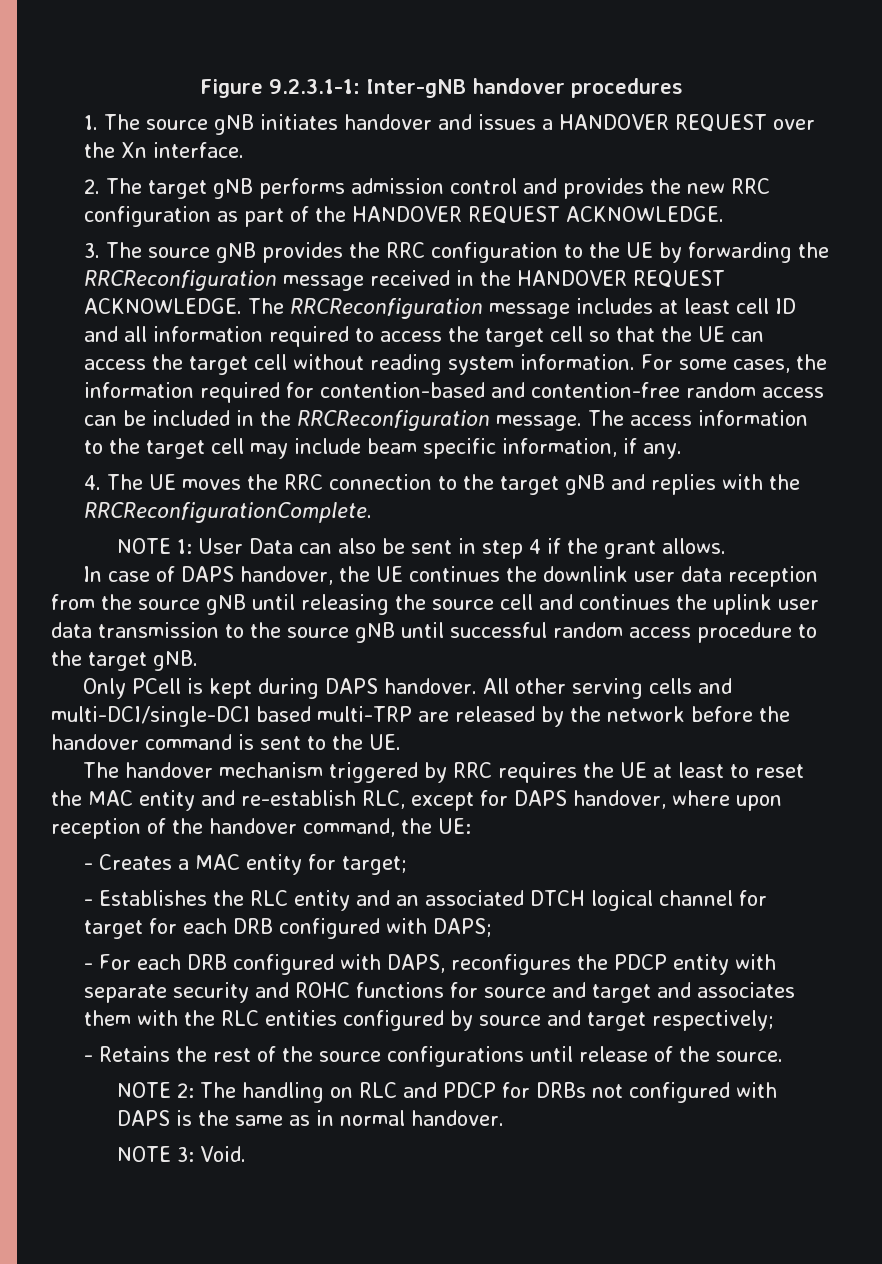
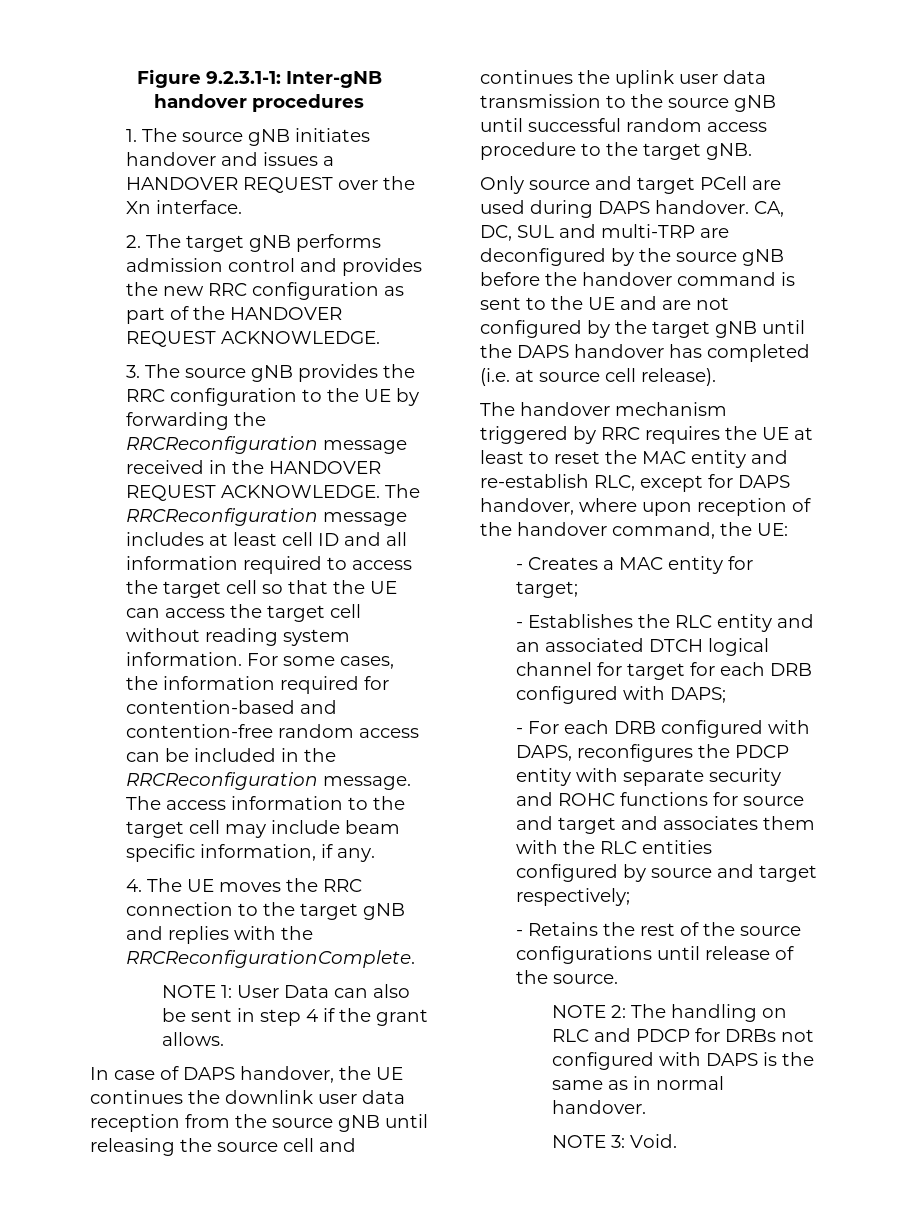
- Only PCell is kept during DAPS handover. All other serving cells and multi-DCI/single-DCI based multi-TRP are released by the network before the handover command is sent to the UE.
+ Only source and target PCell are used during DAPS handover. CA, DC, SUL and multi-TRP are deconfigured by the source gNB before the handover command is sent to the UE and are not configured by the target gNB until the DAPS handover has completed (i.e. at source cell release).

